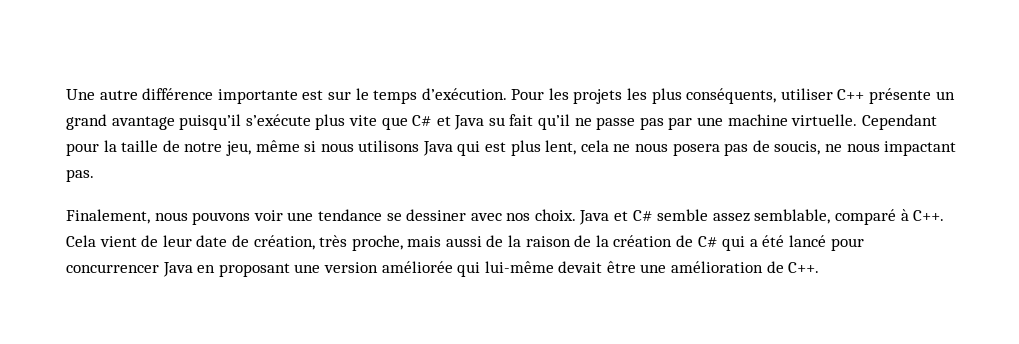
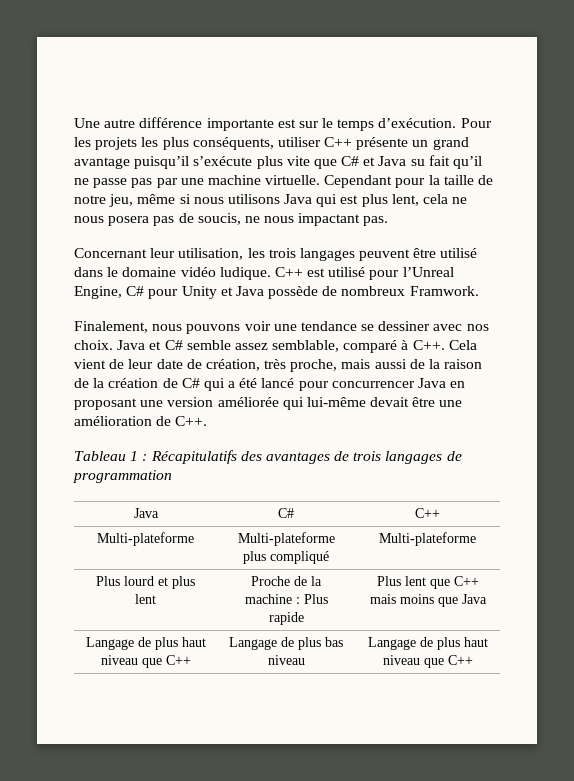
+ Concernant leur utilisation, les trois langages peuvent être utilisé dans le domaine vidéo ludique. C++ est utilisé pour l’Unreal Engine, C# pour Unity et Java possède de nombreux Framwork.
+ Tableau 1 : Récapitulatifs des avantages de trois langages de programmation
+ Java | C# | C++
+ Multi-plateforme | Multi-plateforme plus compliqué | Multi-plateforme
+ Plus lourd et plus lent | Proche de la machine : Plus rapide | Plus lent que C++ mais moins que Java
+ Langage de plus haut niveau que C++ | Langage de plus bas niveau | Langage de plus haut niveau que C++

